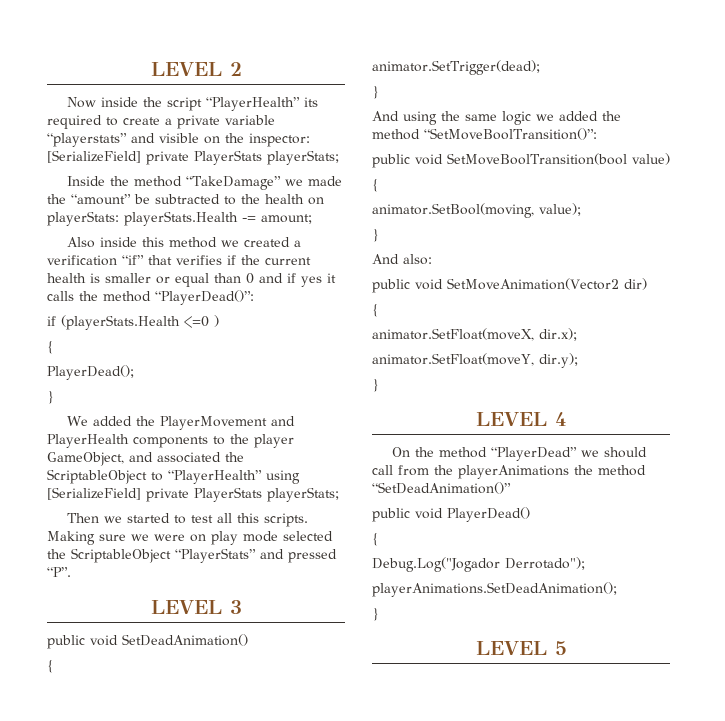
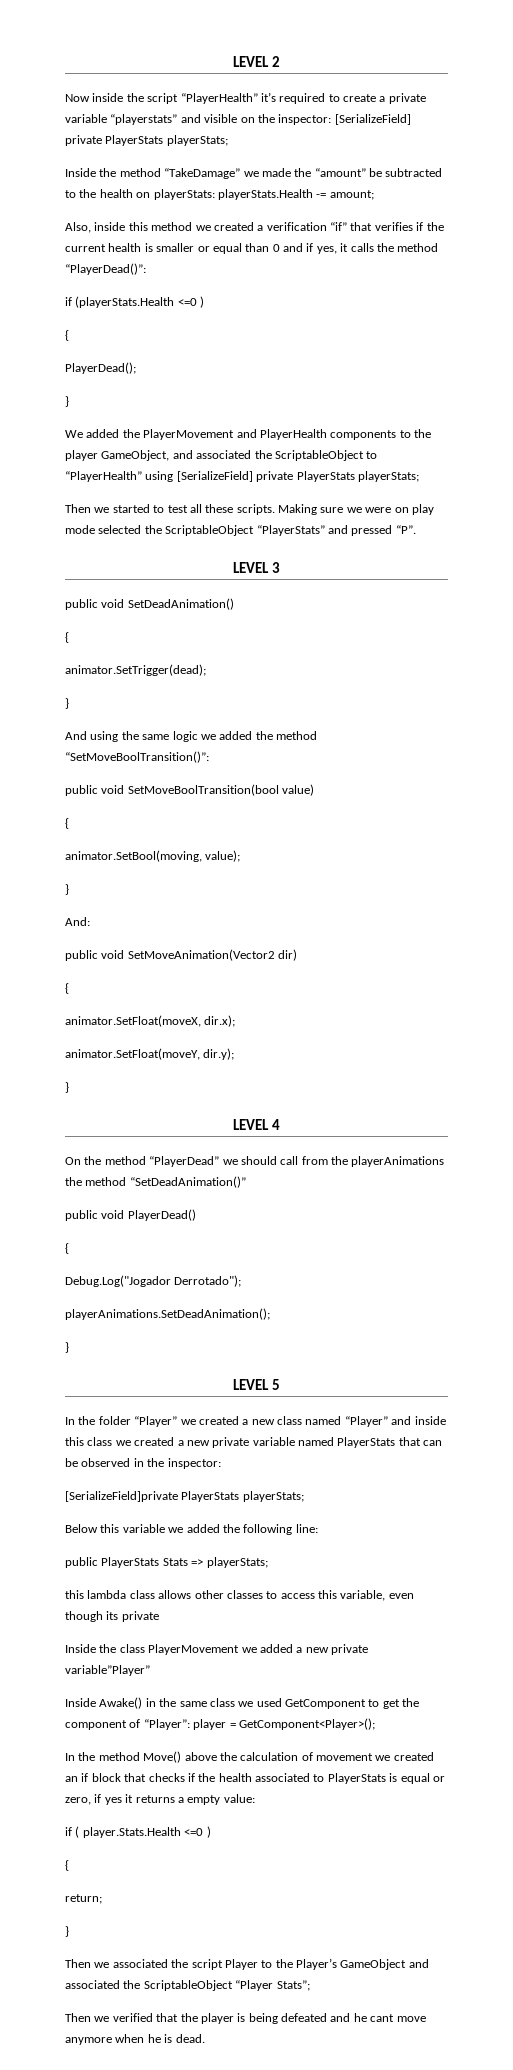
- Now inside the script “PlayerHealth” its required to create a private variable “playerstats” and visible on the inspector: [SerializeField] private PlayerStats playerStats;
+ Now inside the script “PlayerHealth” it’s required to create a private variable “playerstats” and visible on the inspector: [SerializeField] private PlayerStats playerStats;
- Also inside this method we created a verification “if” that verifies if the current health is smaller or equal than 0 and if yes it calls the method “PlayerDead()”:
+ Also, inside this method we created a verification “if” that verifies if the current health is smaller or equal than 0 and if yes, it calls the method “PlayerDead()”:
- Then we started to test all this scripts.
+ Then we started to test all these scripts.
- And also:
+ And:
+ In the folder “Player” we created a new class named “Player” and inside this class we created a new private variable named PlayerStats that can be observed in the inspector:
+ [SerializeField]private PlayerStats playerStats;
+ Below this variable we added the following line:
+ public PlayerStats Stats => playerStats;
+ this lambda class allows other classes to access this variable, even though its private
+ Inside the class PlayerMovement we added a new private variable”Player”
+ Inside Awake() in the same class we used GetComponent to get the component of “Player”: player = GetComponent<Player>();
+ In the method Move() above the calculation of movement we created an if block that checks if the health associated to PlayerStats is equal or zero, if yes it returns a empty value:
+ if ( player.Stats.Health <=0 )
+ {
+ return;
+ }
+ Then we associated the script Player to the Player’s GameObject and associated the ScriptableObject “Player Stats”;
+ Then we verified that the player is being defeated and he cant move anymore when he is dead.

